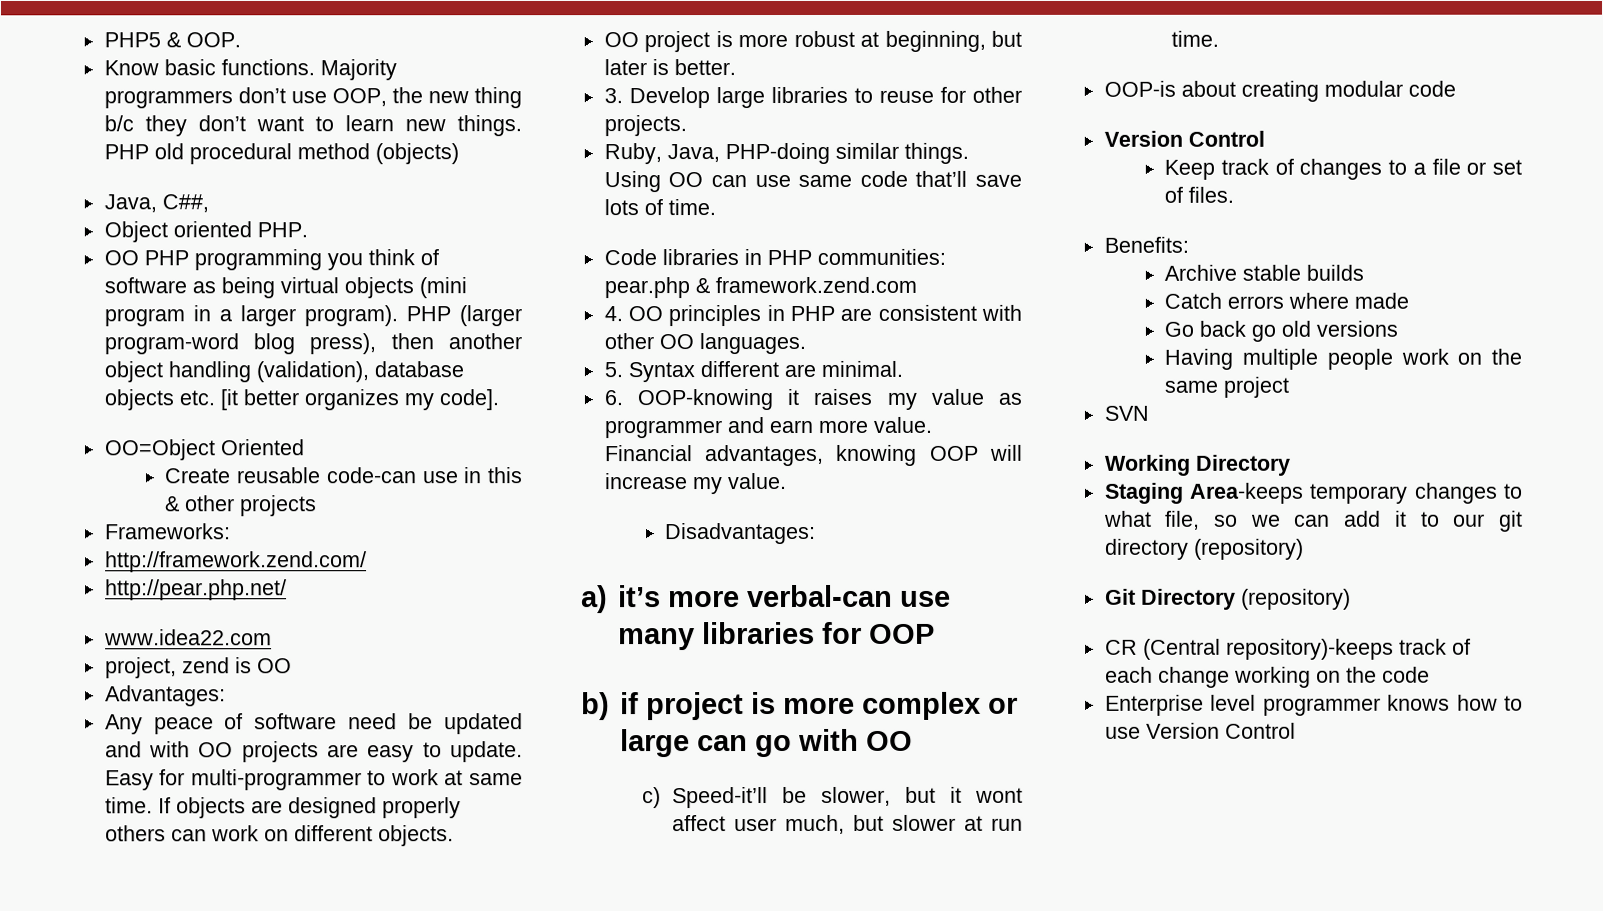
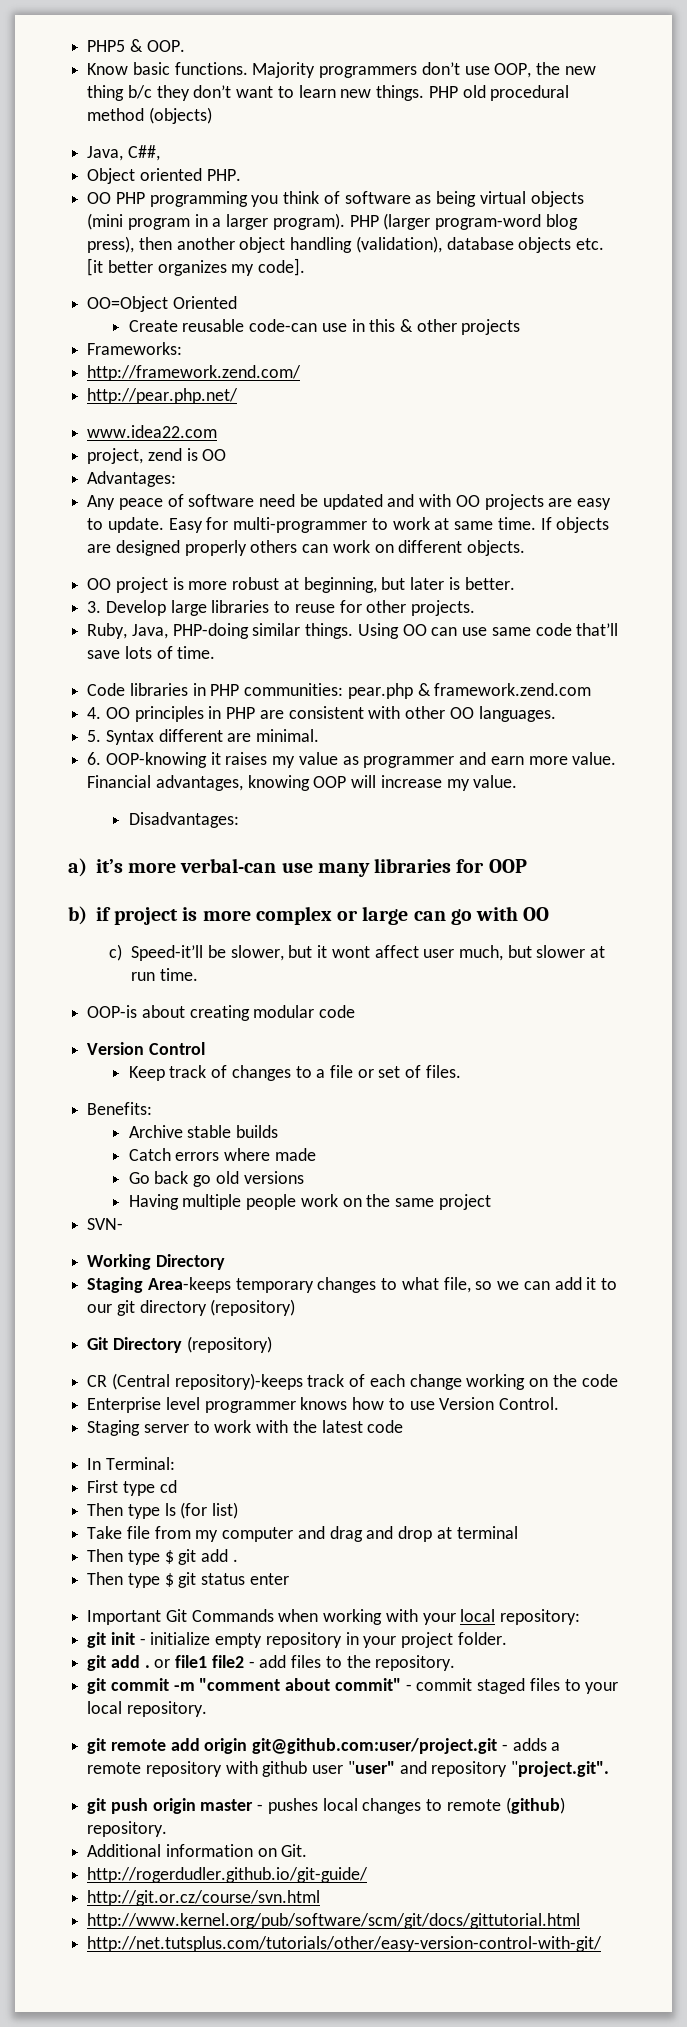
- SVN
+ SVN-
- Enterprise level programmer knows how to use Version Control
+ Enterprise level programmer knows how to use Version Control.
+ Staging server to work with the latest code
+ In Terminal:
+ First type cd
+ Then type ls (for list)
+ Take file from my computer and drag and drop at terminal
+ Then type $ git add .
+ Then type $ git status enter
+ Important Git Commands when working with your local repository:
+ git init - initialize empty repository in your project folder.
+ git add . or file1 file2 - add files to the repository.
+ git commit -m "comment about commit" - commit staged files to your local repository.
+ git remote add origin git@github.com:user/project.git - adds a remote repository with github user "user" and repository "project.git".
+ git push origin master - pushes local changes to remote (github) repository.
+ Additional information on Git.
+ http://rogerdudler.github.io/git-guide/
+ http://git.or.cz/course/svn.html
+ http://www.kernel.org/pub/software/scm/git/docs/gittutorial.html
+ http://net.tutsplus.com/tutorials/other/easy-version-control-with-git/

